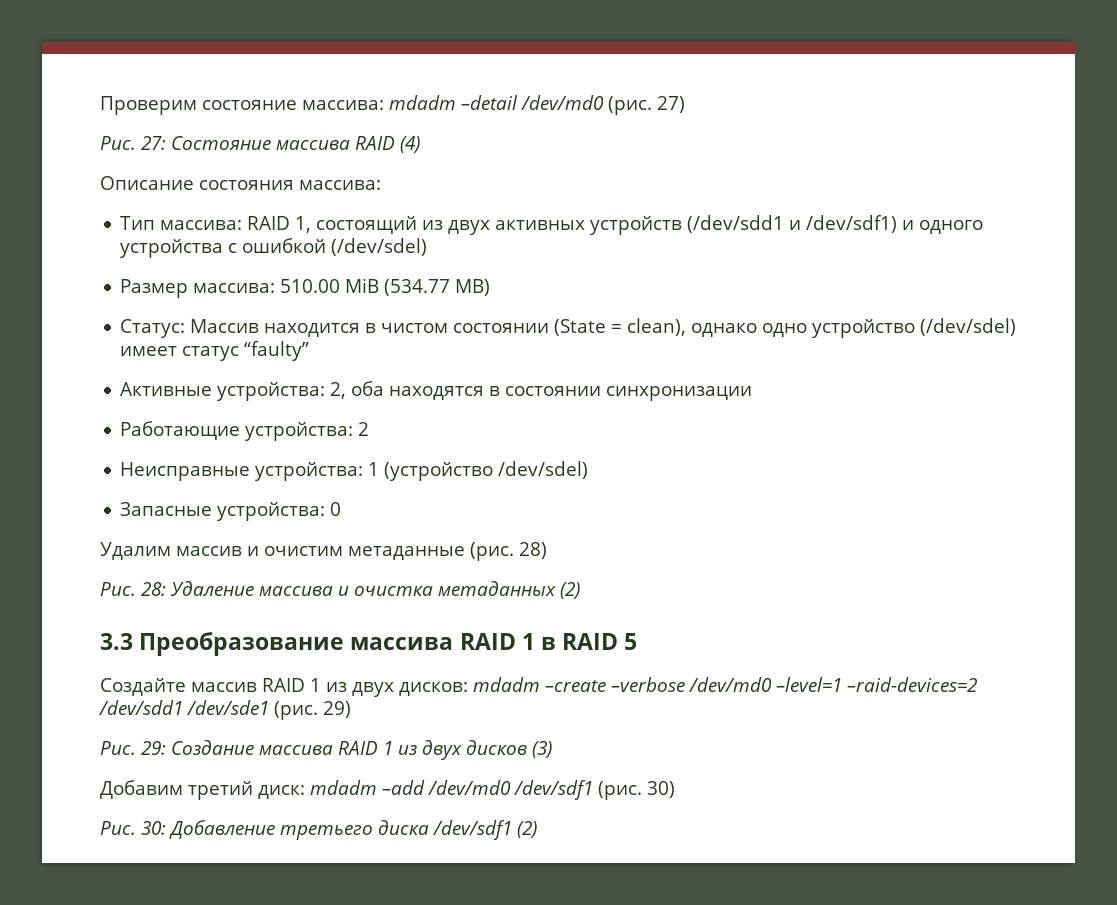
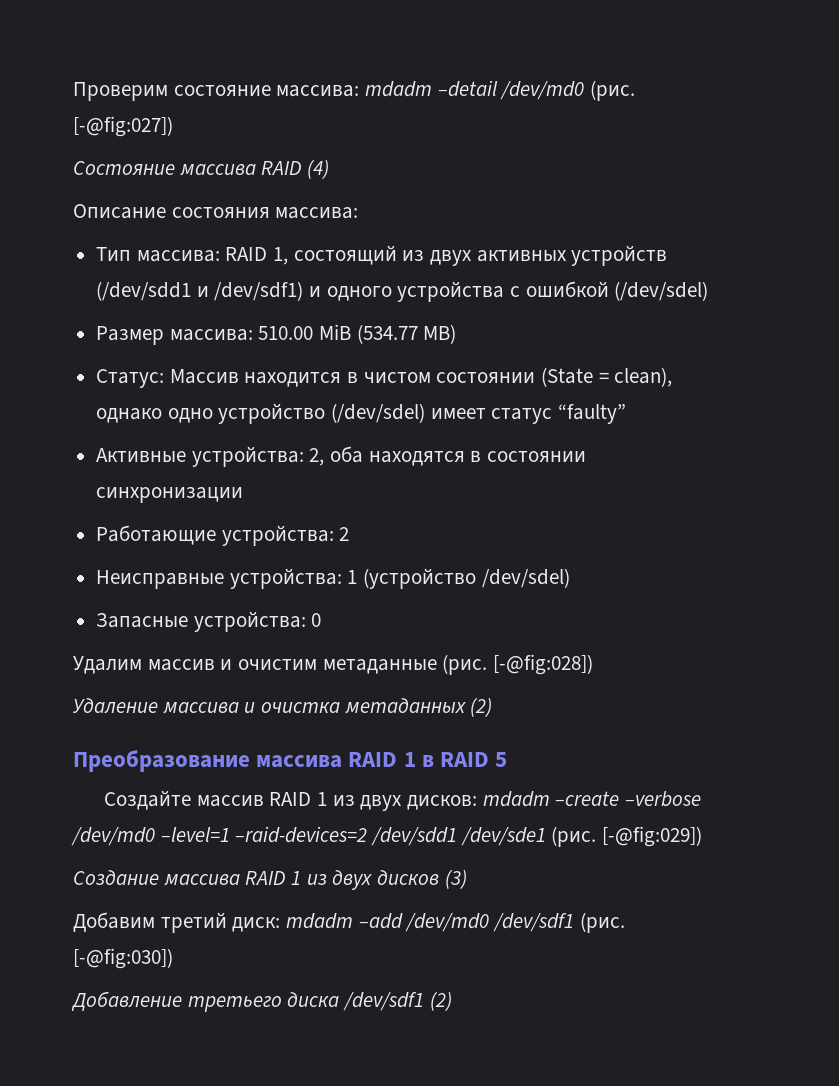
- 27)
- Рис. 27: Состояние массива RAID (4)
+ [-@fig:027])
+ Состояние массива RAID (4)
- 28)
- Рис. 28: Удаление массива и очистка метаданных (2)
+ [-@fig:028])
+ Удаление массива и очистка метаданных (2)
- 3.3 Преобразование массива RAID 1 в RAID 5
+ Преобразование массива RAID 1 в RAID 5
- 29)
- Рис. 29: Создание массива RAID 1 из двух дисков (3)
+ [-@fig:029])
+ Создание массива RAID 1 из двух дисков (3)
- 30)
- Рис. 30: Добавление третьего диска /dev/sdf1 (2)
+ [-@fig:030])
+ Добавление третьего диска /dev/sdf1 (2)

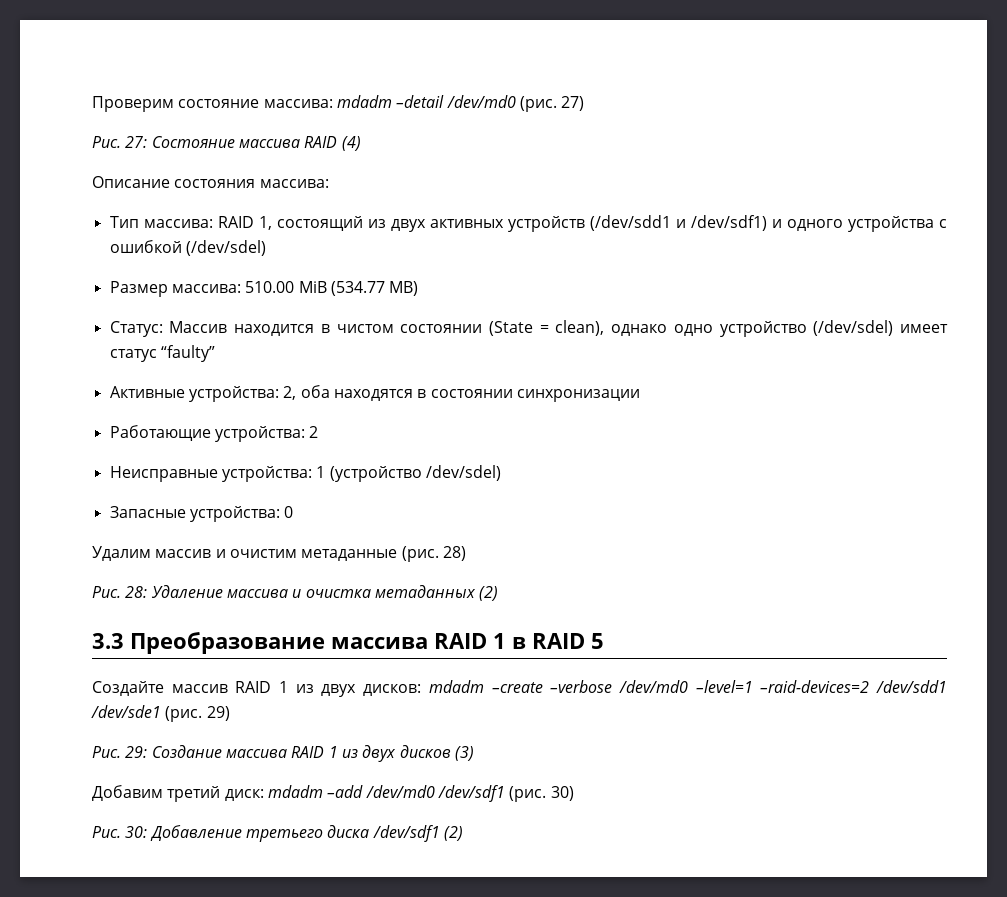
- [-@fig:027])
- Состояние массива RAID (4)
+ 27)
+ Рис. 27: Состояние массива RAID (4)
- [-@fig:028])
- Удаление массива и очистка метаданных (2)
+ 28)
+ Рис. 28: Удаление массива и очистка метаданных (2)
- Преобразование массива RAID 1 в RAID 5
+ 3.3 Преобразование массива RAID 1 в RAID 5
- [-@fig:029])
- Создание массива RAID 1 из двух дисков (3)
+ 29)
+ Рис. 29: Создание массива RAID 1 из двух дисков (3)
- [-@fig:030])
- Добавление третьего диска /dev/sdf1 (2)
+ 30)
+ Рис. 30: Добавление третьего диска /dev/sdf1 (2)

